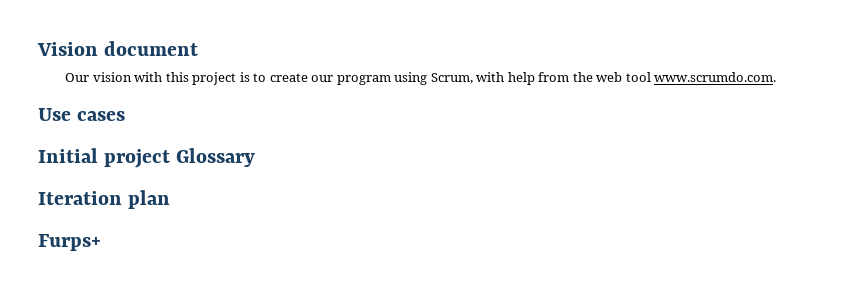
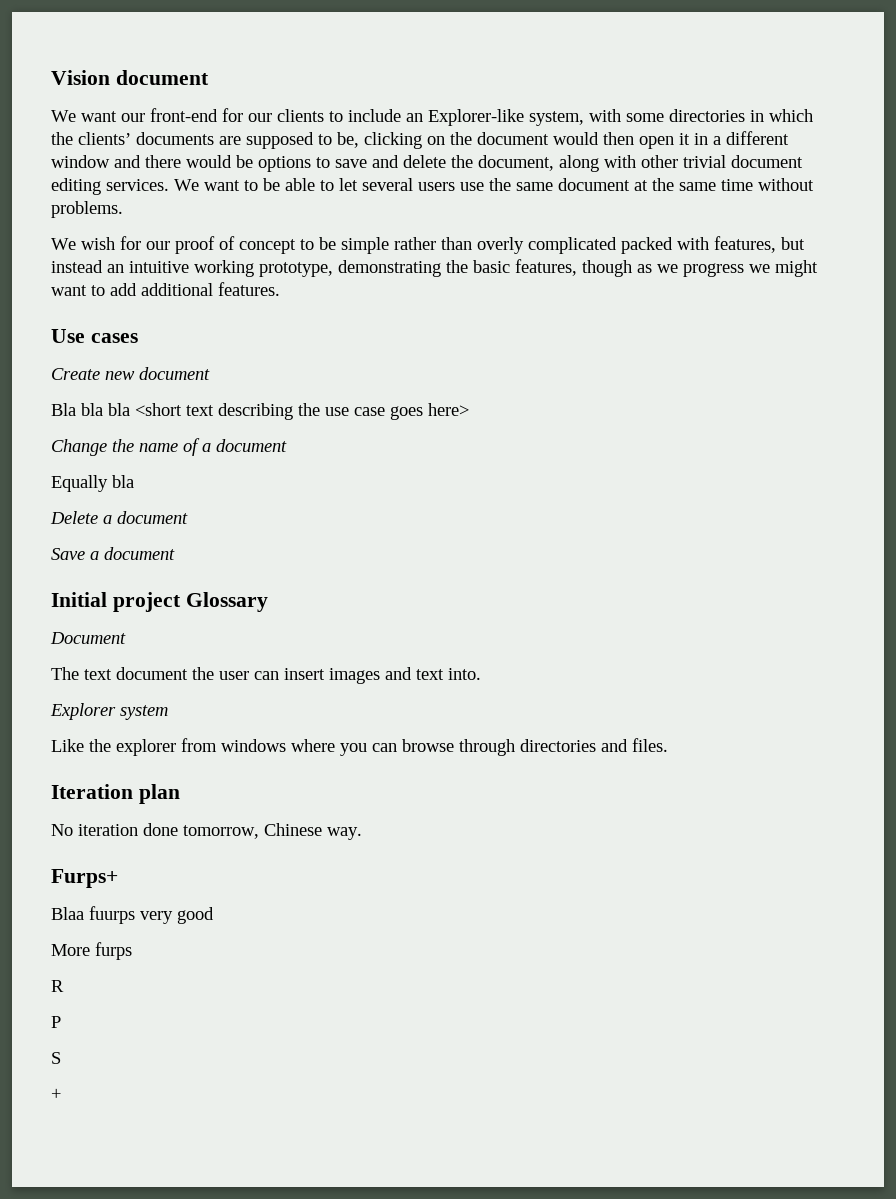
- Our vision with this project is to create our program using Scrum, with help from the web tool www.scrumdo.com.
+ We want our front-end for our clients to include an Explorer-like system, with some directories in which the clients’ documents are supposed to be, clicking on the document would then open it in a different window and there would be options to save and delete the document, along with other trivial document editing services. We want to be able to let several users use the same document at the same time without problems.
+ We wish for our proof of concept to be simple rather than overly complicated packed with features, but instead an intuitive working prototype, demonstrating the basic features, though as we progress we might want to add additional features.
  Use cases
+ Create new document
+ Bla bla bla <short text describing the use case goes here>
+ Change the name of a document
+ Equally bla
+ Delete a document
+ Save a document
  Initial project Glossary
+ Document
+ The text document the user can insert images and text into.
+ Explorer system
+ Like the explorer from windows where you can browse through directories and files.
  Iteration plan
+ No iteration done tomorrow, Chinese way.
  Furps+
+ Blaa fuurps very good
+ More furps
+ R
+ P
+ S
+ +

